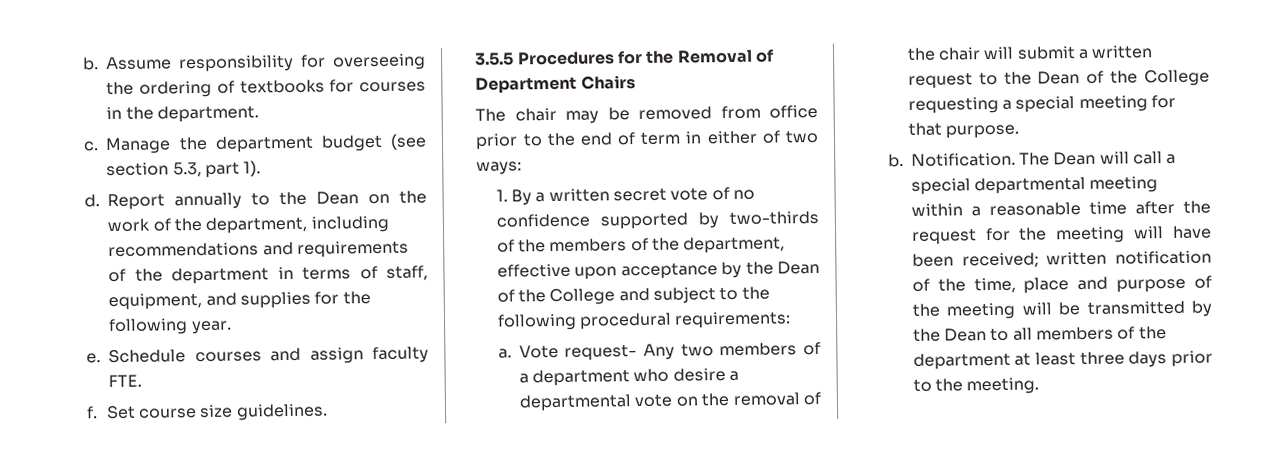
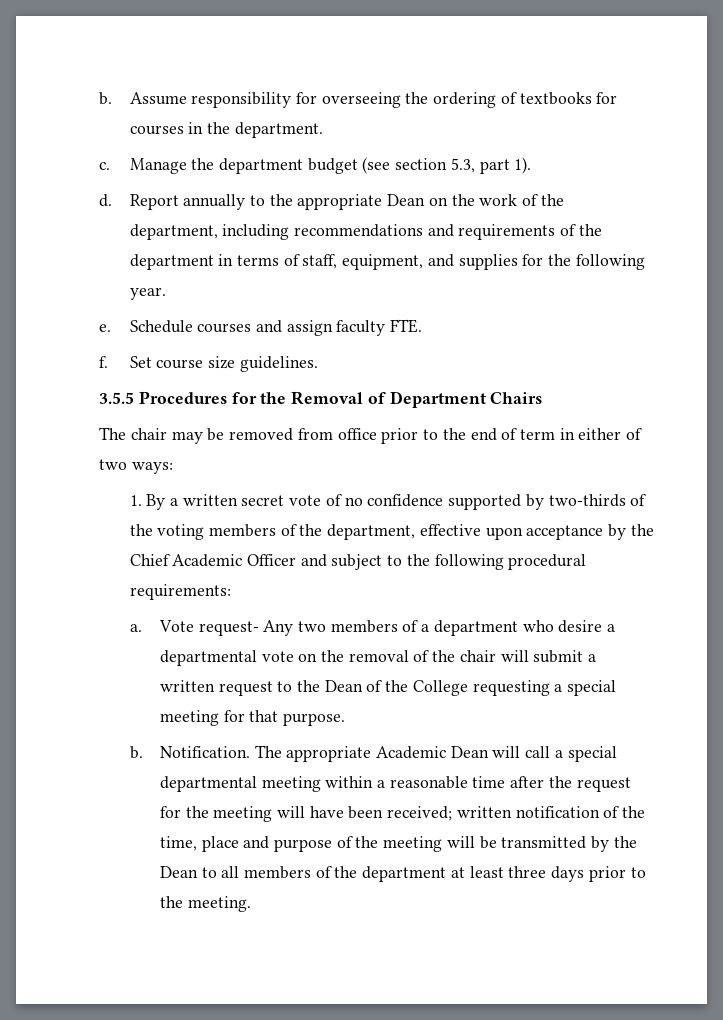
- Report annually to the Dean on the work of the department, including recommendations and requirements of the department in terms of staff, equipment, and supplies for the following year.
+ Report annually to the appropriate Dean on the work of the department, including recommendations and requirements of the department in terms of staff, equipment, and supplies for the following year.
- 1. By a written secret vote of no confidence supported by two-thirds of the members of the department, effective upon acceptance by the Dean of the College and subject to the following procedural requirements:
+ 1. By a written secret vote of no confidence supported by two-thirds of the voting members of the department, effective upon acceptance by the Chief Academic Officer and subject to the following procedural requirements:
- The Dean will call a special departmental meeting within a reasonable time after the request for the meeting will have been received; written notification of the time, place and purpose of the meeting will be transmitted by the Dean to all members of the department at least three days prior to the meeting.
+ The appropriate Academic Dean will call a special departmental meeting within a reasonable time after the request for the meeting will have been received; written notification of the time, place and purpose of the meeting will be transmitted by the Dean to all members of the department at least three days prior to the meeting.

